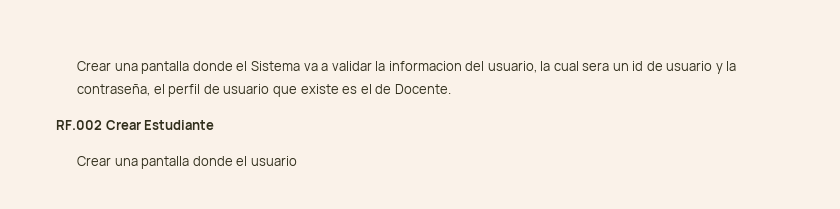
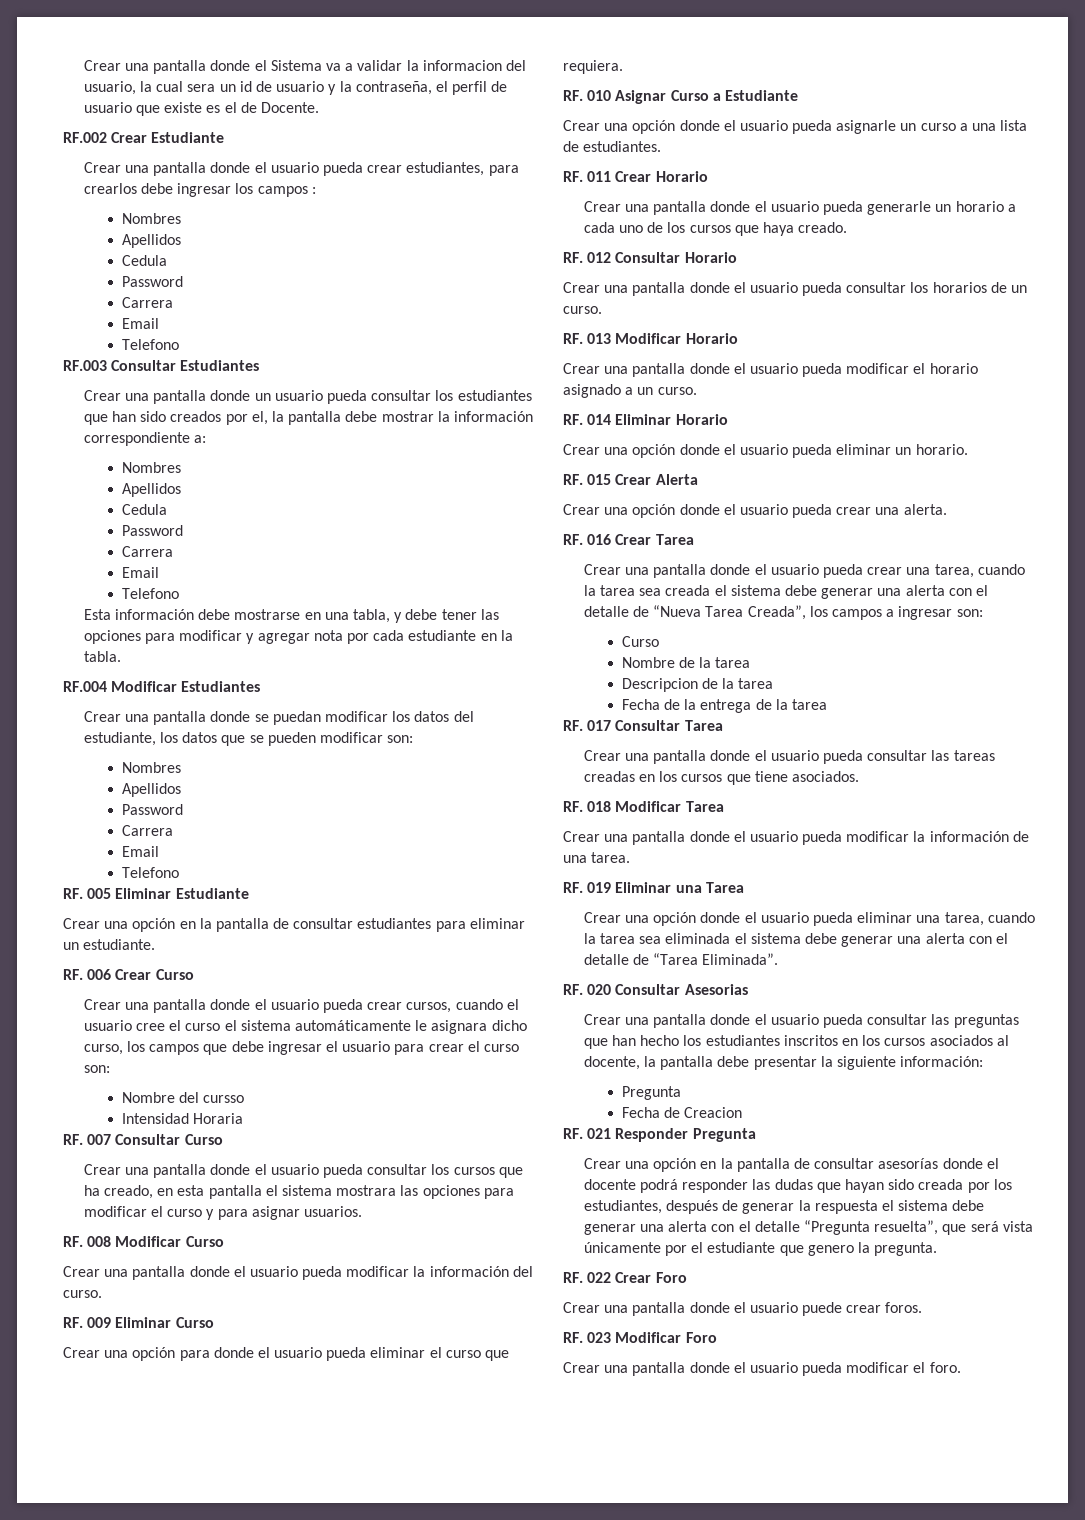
- Crear una pantalla donde el usuario
+ Crear una pantalla donde el usuario pueda crear estudiantes, para crearlos debe ingresar los campos :
+ Nombres
+ Apellidos
+ Cedula
+ Password
+ Carrera
+ Email
+ Telefono
+ RF.003 Consultar Estudiantes
+ Crear una pantalla donde un usuario pueda consultar los estudiantes que han sido creados por el, la pantalla debe mostrar la información correspondiente a:
+ Nombres
+ Apellidos
+ Cedula
+ Password
+ Carrera
+ Email
+ Telefono
+ Esta información debe mostrarse en una tabla, y debe tener las opciones para modificar y agregar nota por cada estudiante en la tabla.
+ RF.004 Modificar Estudiantes
+ Crear una pantalla donde se puedan modificar los datos del estudiante, los datos que se pueden modificar son:
+ Nombres
+ Apellidos
+ Password
+ Carrera
+ Email
+ Telefono
+ RF. 005 Eliminar Estudiante
+ Crear una opción en la pantalla de consultar estudiantes para eliminar un estudiante.
+ RF. 006 Crear Curso
+ Crear una pantalla donde el usuario pueda crear cursos, cuando el usuario cree el curso el sistema automáticamente le asignara dicho curso, los campos que debe ingresar el usuario para crear el curso son:
+ Nombre del cursso
+ Intensidad Horaria
+ RF. 007 Consultar Curso
+ Crear una pantalla donde el usuario pueda consultar los cursos que ha creado, en esta pantalla el sistema mostrara las opciones para modificar el curso y para asignar usuarios.
+ RF. 008 Modificar Curso
+ Crear una pantalla donde el usuario pueda modificar la información del curso.
+ RF. 009 Eliminar Curso
+ Crear una opción para donde el usuario pueda eliminar el curso que requiera.
+ RF. 010 Asignar Curso a Estudiante
+ Crear una opción donde el usuario pueda asignarle un curso a una lista de estudiantes.
+ RF. 011 Crear Horario
+ Crear una pantalla donde el usuario pueda generarle un horario a cada uno de los cursos que haya creado.
+ RF. 012 Consultar Horario
+ Crear una pantalla donde el usuario pueda consultar los horarios de un curso.
+ RF. 013 Modificar Horario
+ Crear una pantalla donde el usuario pueda modificar el horario asignado a un curso.
+ RF. 014 Eliminar Horario
+ Crear una opción donde el usuario pueda eliminar un horario.
+ RF. 015 Crear Alerta
+ Crear una opción donde el usuario pueda crear una alerta.
+ RF. 016 Crear Tarea
+ Crear una pantalla donde el usuario pueda crear una tarea, cuando la tarea sea creada el sistema debe generar una alerta con el detalle de “Nueva Tarea Creada”, los campos a ingresar son:
+ Curso
+ Nombre de la tarea
+ Descripcion de la tarea
+ Fecha de la entrega de la tarea
+ RF. 017 Consultar Tarea
+ Crear una pantalla donde el usuario pueda consultar las tareas creadas en los cursos que tiene asociados.
+ RF. 018 Modificar Tarea
+ Crear una pantalla donde el usuario pueda modificar la información de una tarea.
+ RF. 019 Eliminar una Tarea
+ Crear una opción donde el usuario pueda eliminar una tarea, cuando la tarea sea eliminada el sistema debe generar una alerta con el detalle de “Tarea Eliminada”.
+ RF. 020 Consultar Asesorias
+ Crear una pantalla donde el usuario pueda consultar las preguntas que han hecho los estudiantes inscritos en los cursos asociados al docente, la pantalla debe presentar la siguiente información:
+ Pregunta
+ Fecha de Creacion
+ RF. 021 Responder Pregunta
+ Crear una opción en la pantalla de consultar asesorías donde el docente podrá responder las dudas que hayan sido creada por los estudiantes, después de generar la respuesta el sistema debe generar una alerta con el detalle “Pregunta resuelta”, que será vista únicamente por el estudiante que genero la pregunta.
+ RF. 022 Crear Foro
+ Crear una pantalla donde el usuario puede crear foros.
+ RF. 023 Modificar Foro
+ Crear una pantalla donde el usuario pueda modificar el foro.

